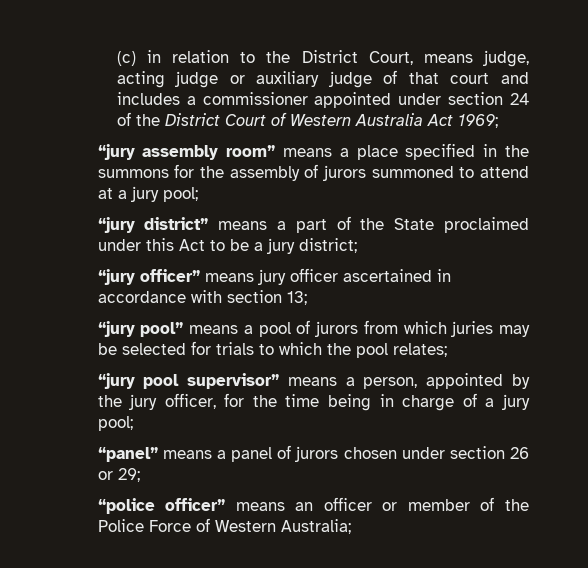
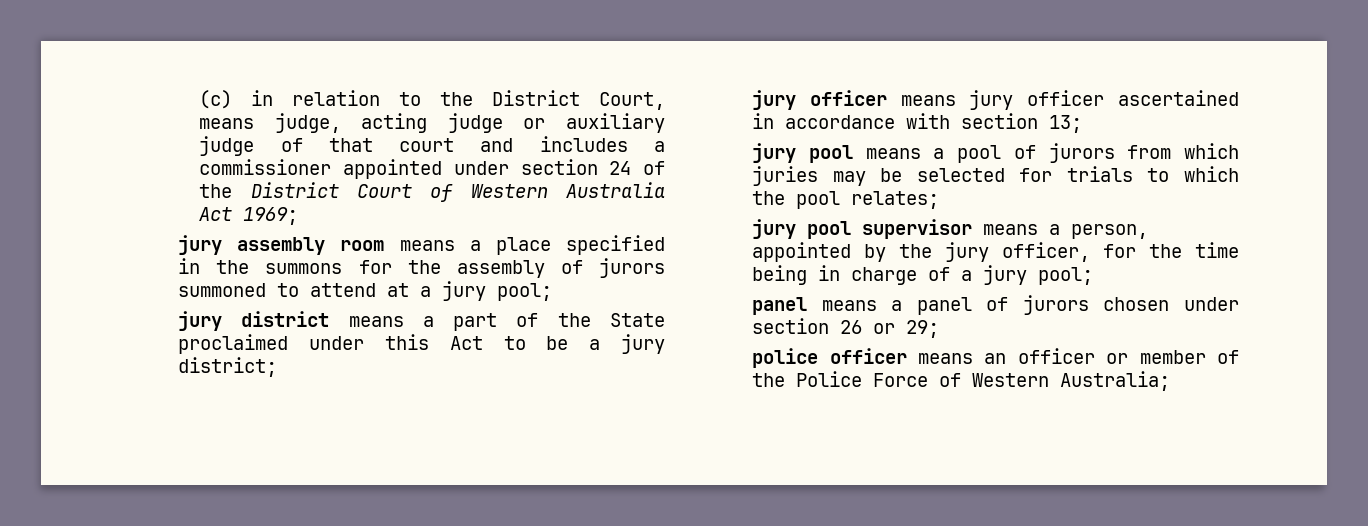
- “jury assembly room” means a place specified in the summons for the assembly of jurors summoned to attend at a jury pool;
+ jury assembly room means a place specified in the summons for the assembly of jurors summoned to attend at a jury pool;
- “jury district” means a part of the State proclaimed under this Act to be a jury district;
+ jury district means a part of the State proclaimed under this Act to be a jury district;
- “jury officer” means jury officer ascertained in accordance with section 13;
+ jury officer means jury officer ascertained in accordance with section 13;
- “jury pool” means a pool of jurors from which juries may be selected for trials to which the pool relates;
+ jury pool means a pool of jurors from which juries may be selected for trials to which the pool relates;
- “jury pool supervisor” means a person, appointed by the jury officer, for the time being in charge of a jury pool;
+ jury pool supervisor means a person, appointed by the jury officer, for the time being in charge of a jury pool;
- “panel” means a panel of jurors chosen under section 26 or 29;
+ panel means a panel of jurors chosen under section 26 or 29;
- “police officer” means an officer or member of the Police Force of Western Australia;
+ police officer means an officer or member of the Police Force of Western Australia;

